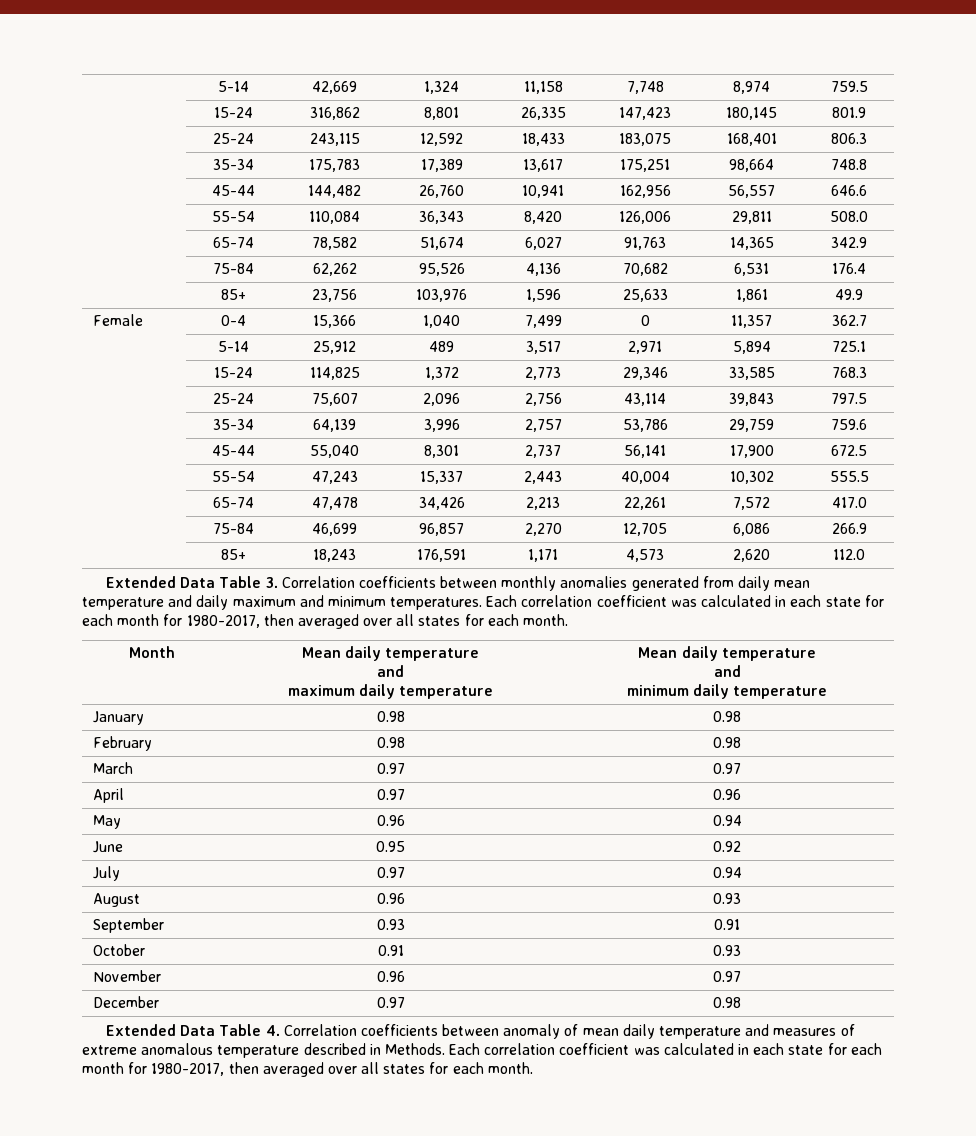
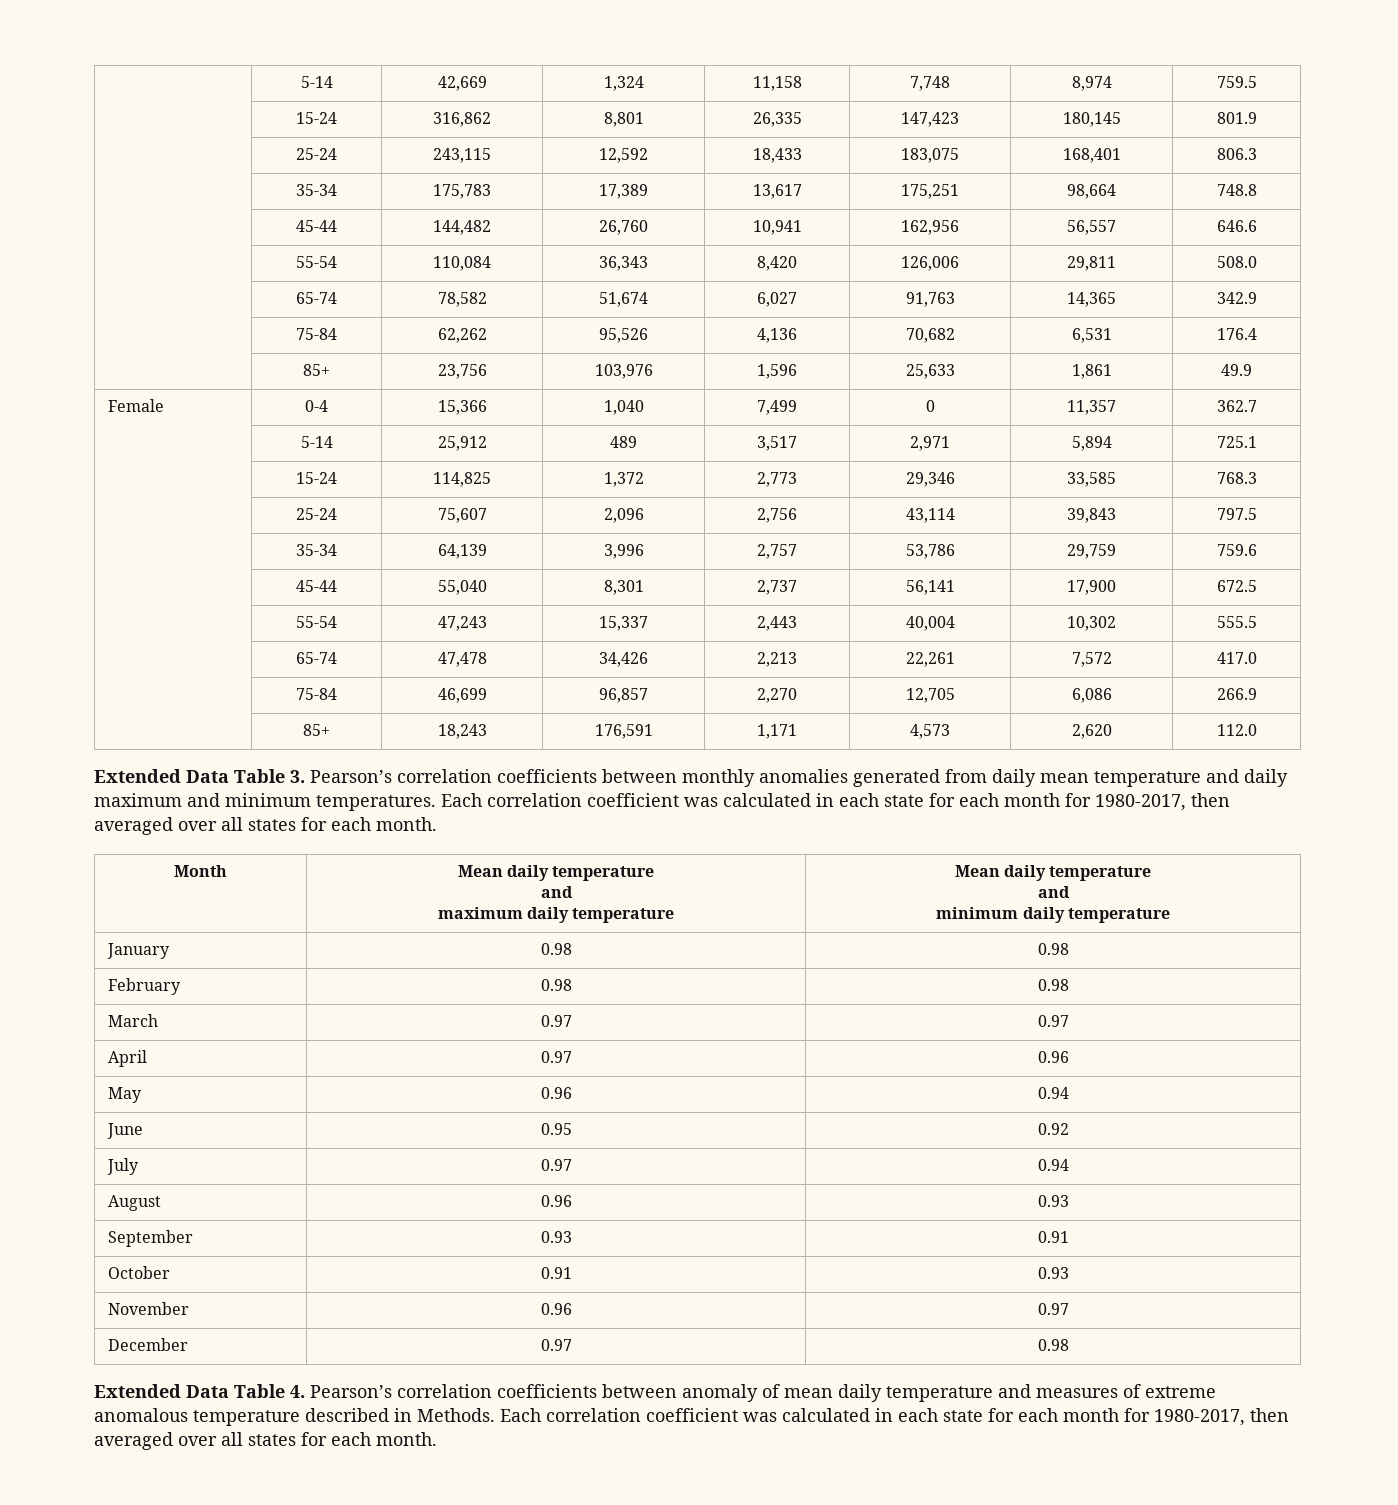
- Extended Data Table 3. Correlation coefficients between monthly anomalies generated from daily mean temperature and daily maximum and minimum temperatures.
+ Extended Data Table 3. Pearson’s correlation coefficients between monthly anomalies generated from daily mean temperature and daily maximum and minimum temperatures.
- Extended Data Table 4. Correlation coefficients between anomaly of mean daily temperature and measures of extreme anomalous temperature described in Methods.
+ Extended Data Table 4. Pearson’s correlation coefficients between anomaly of mean daily temperature and measures of extreme anomalous temperature described in Methods.

